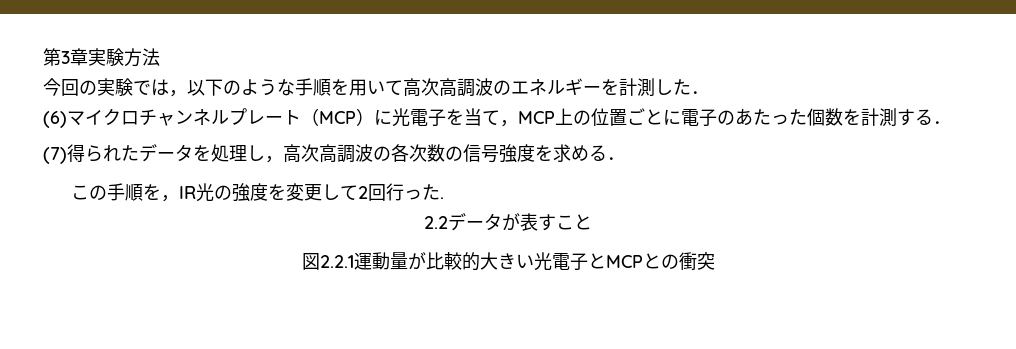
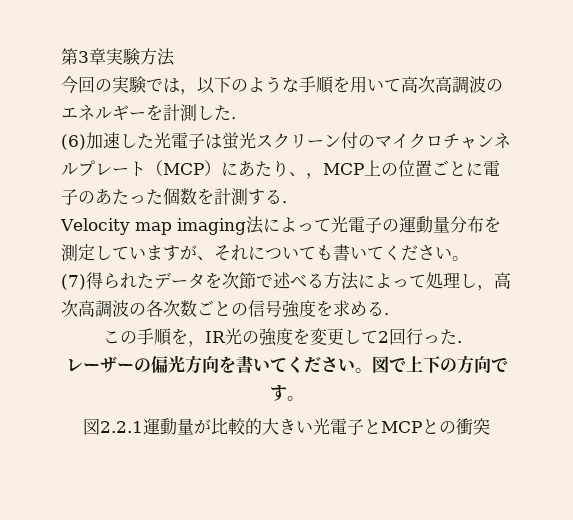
- (6)マイクロチャンネルプレート（MCP）に光電子を当て，MCP上の位置ごとに電子のあたった個数を計測する．
+ (6)加速した光電子は蛍光スクリーン付のマイクロチャンネルプレート（MCP）にあたり、，MCP上の位置ごとに電子のあたった個数を計測する．
+ Velocity map imaging法によって光電子の運動量分布を測定していますが、それについても書いてください。
- (7)得られたデータを処理し，高次高調波の各次数の信号強度を求める．
+ (7)得られたデータを次節で述べる方法によって処理し，高次高調波の各次数ごとの信号強度を求める．
- 2.2データが表すこと
+ レーザーの偏光方向を書いてください。図で上下の方向です。

